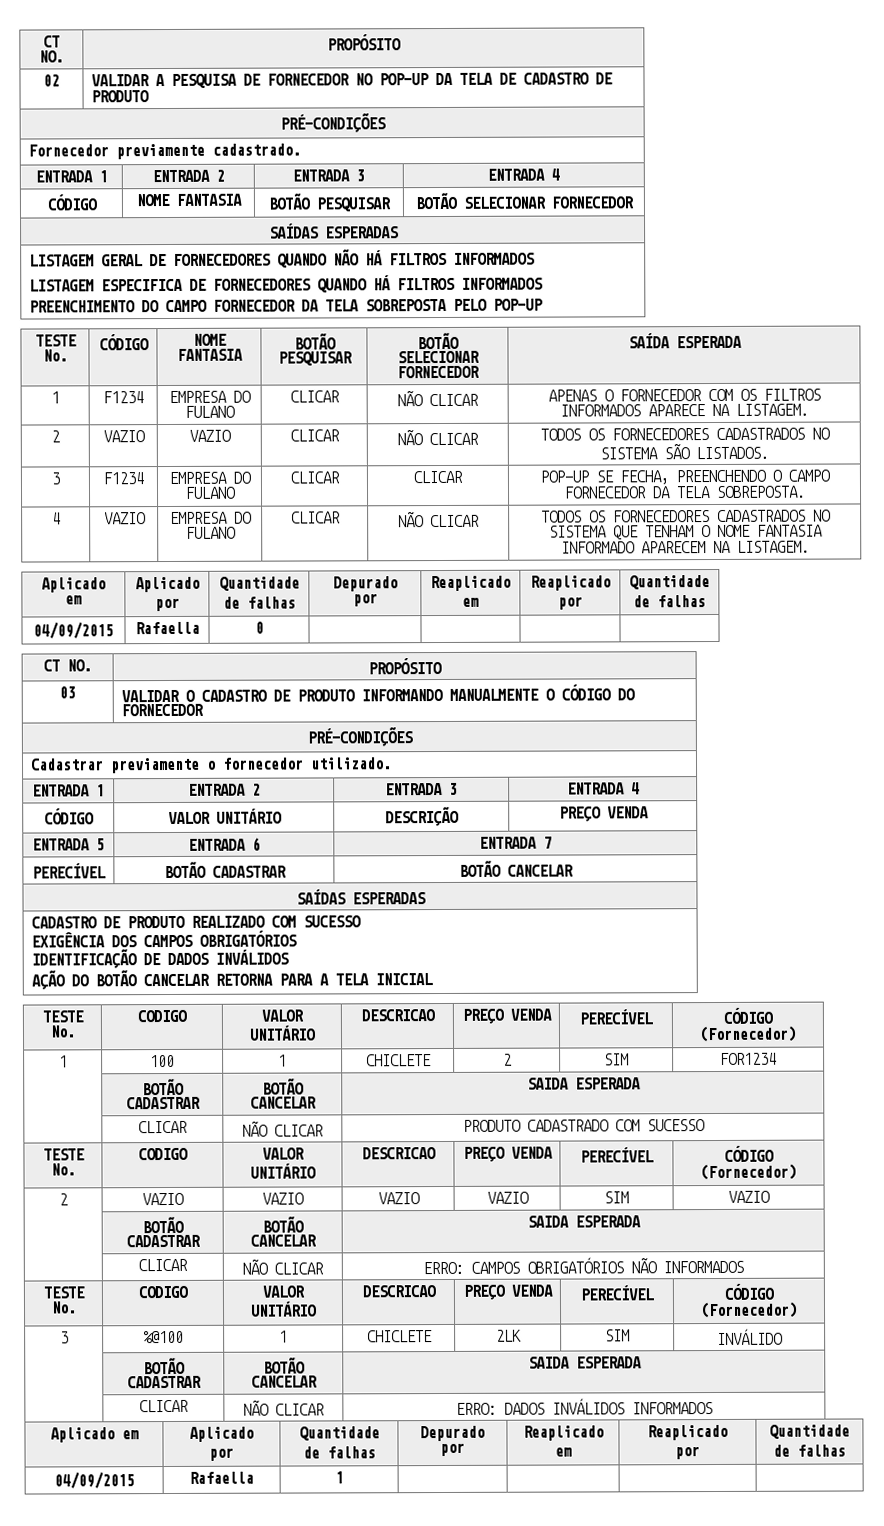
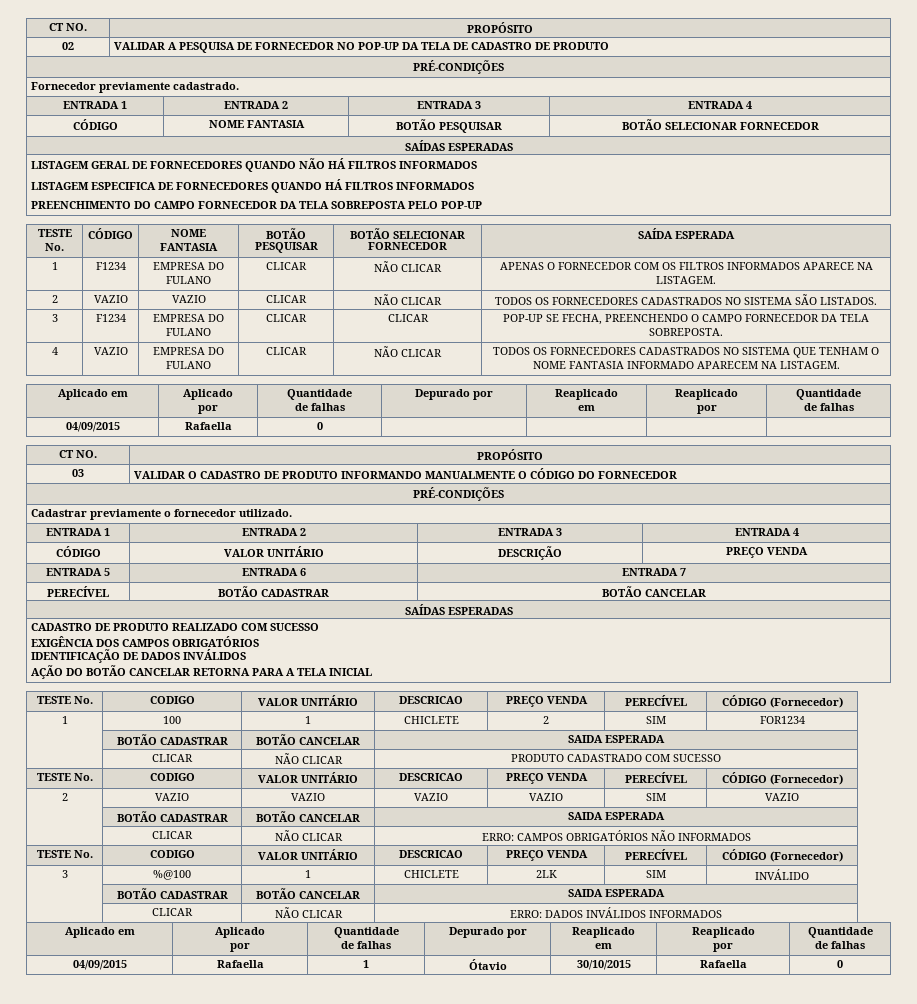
- 04/09/2015 | Rafaella | 1 | | | |
+ 04/09/2015 | Rafaella | 1 | Ótavio | 30/10/2015 | Rafaella | 0

